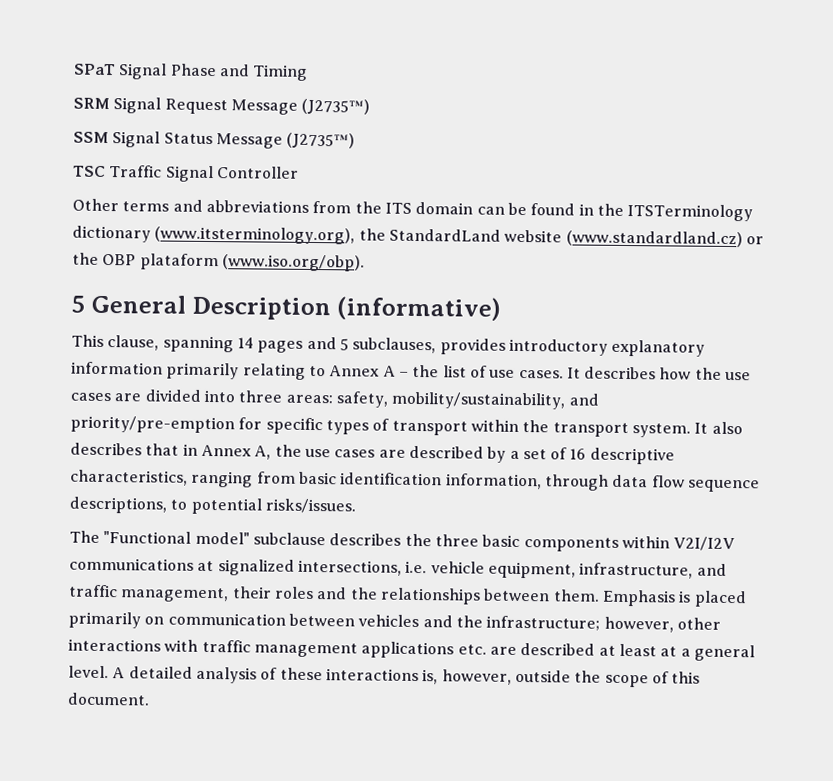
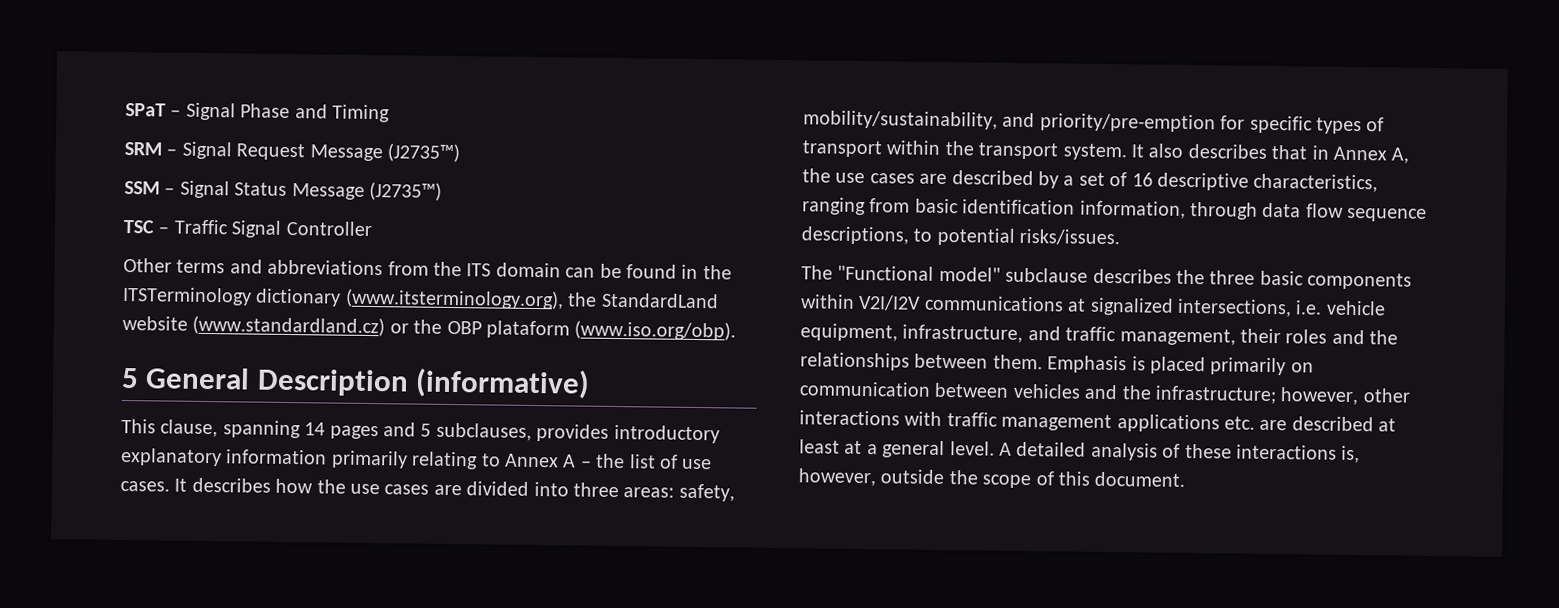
- SPaT Signal Phase and Timing
+ SPaT – Signal Phase and Timing
- SRM Signal Request Message (J2735™)
+ SRM – Signal Request Message (J2735™)
- SSM Signal Status Message (J2735™)
+ SSM – Signal Status Message (J2735™)
- TSC Traffic Signal Controller
+ TSC – Traffic Signal Controller

